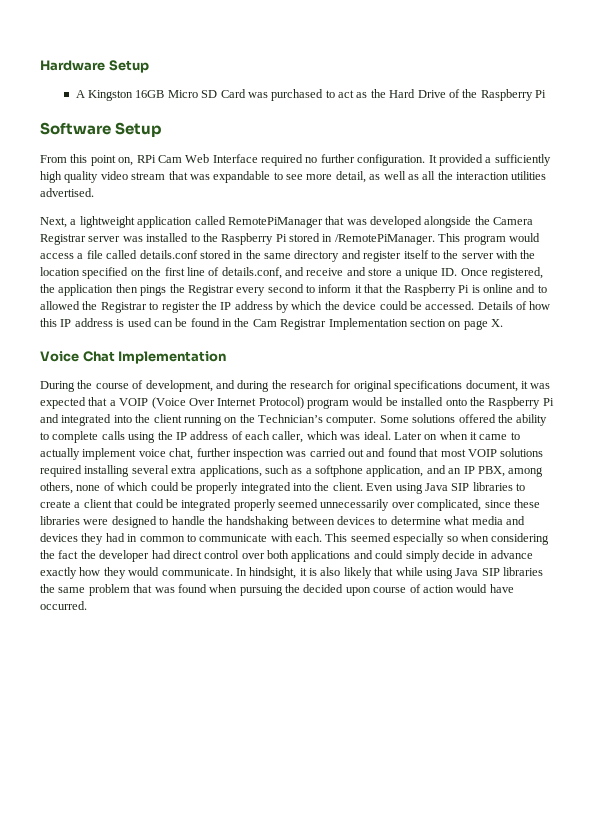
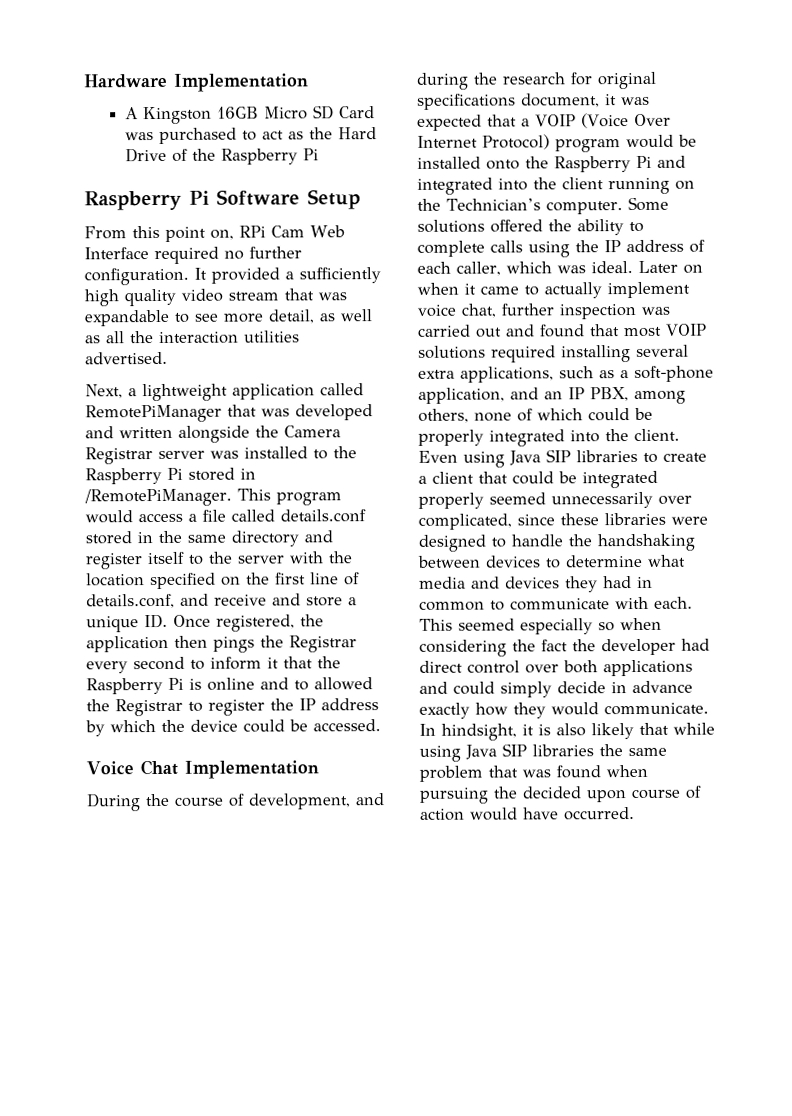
- Hardware Setup
+ Hardware Implementation
- Software Setup
+ Raspberry Pi Software Setup
- Next, a lightweight application called RemotePiManager that was developed alongside the Camera Registrar server was installed to the Raspberry Pi stored in /RemotePiManager.
+ Next, a lightweight application called RemotePiManager that was developed and written alongside the Camera Registrar server was installed to the Raspberry Pi stored in /RemotePiManager.
- Details of how this IP address is used can be found in the Cam Registrar Implementation section on page X.
- Later on when it came to actually implement voice chat, further inspection was carried out and found that most VOIP solutions required installing several extra applications, such as a softphone application, and an IP PBX, among others, none of which could be properly integrated into the client.
+ Later on when it came to actually implement voice chat, further inspection was carried out and found that most VOIP solutions required installing several extra applications, such as a soft-phone application, and an IP PBX, among others, none of which could be properly integrated into the client.

